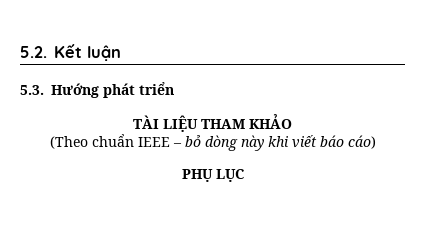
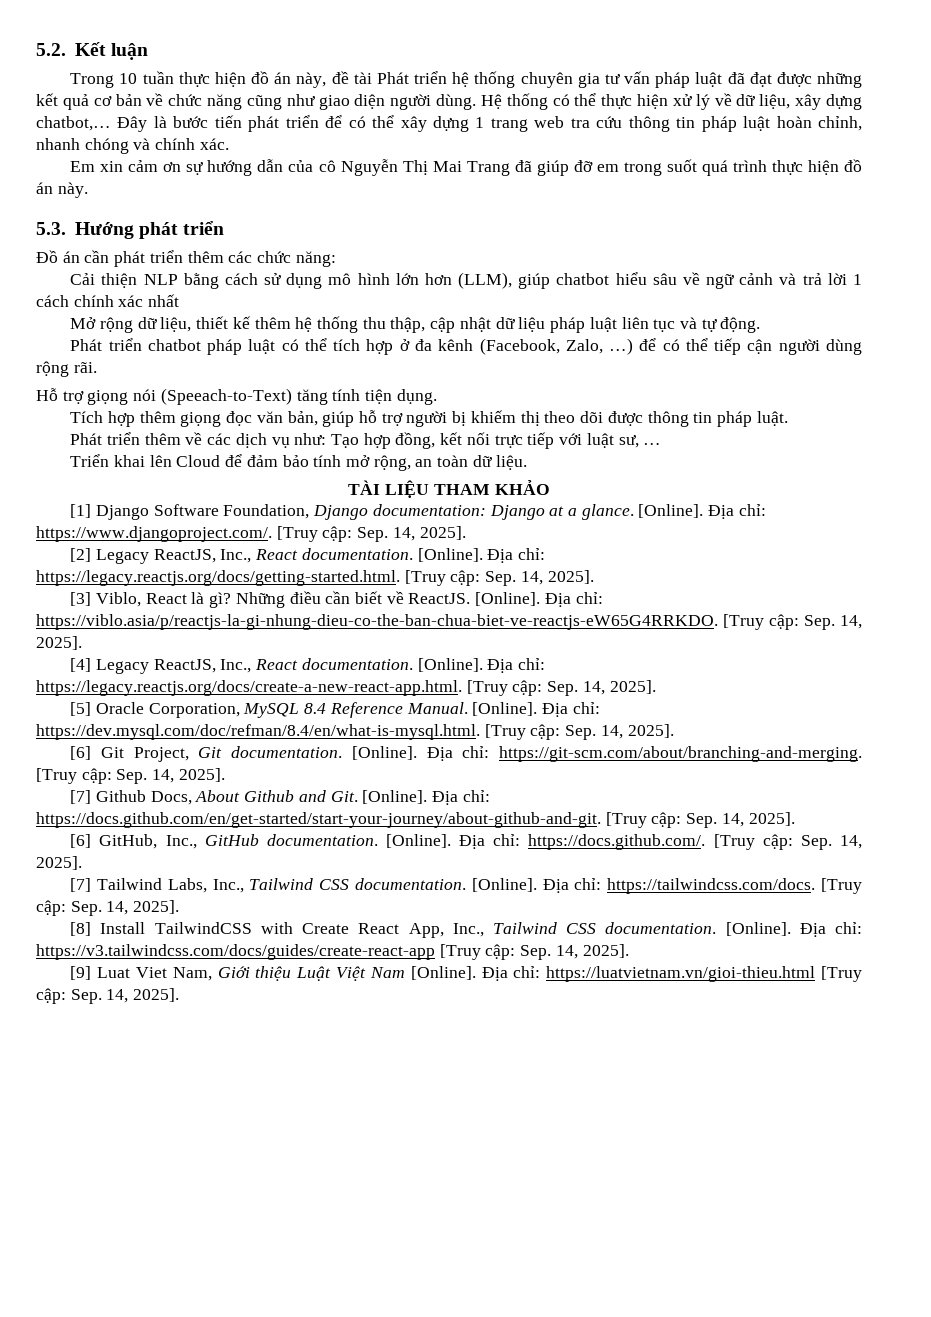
+ Trong 10 tuần thực hiện đồ án này, đề tài Phát triển hệ thống chuyên gia tư vấn pháp luật đã đạt được những kết quả cơ bản về chức năng cũng như giao diện người dùng. Hệ thống có thể thực hiện xử lý về dữ liệu, xây dựng chatbot,… Đây là bước tiến phát triển để có thể xây dựng 1 trang web tra cứu thông tin pháp luật hoàn chỉnh, nhanh chóng và chính xác.
+ Em xin cảm ơn sự hướng dẫn của cô Nguyễn Thị Mai Trang đã giúp đỡ em trong suốt quá trình thực hiện đồ án này.
  5.3. Hướng phát triển
+ Đồ án cần phát triển thêm các chức năng:
+ Cải thiện NLP bằng cách sử dụng mô hình lớn hơn (LLM), giúp chatbot hiểu sâu về ngữ cảnh và trả lời 1 cách chính xác nhất
+ Mở rộng dữ liệu, thiết kế thêm hệ thống thu thập, cập nhật dữ liệu pháp luật liên tục và tự động.
+ Phát triển chatbot pháp luật có thể tích hợp ở đa kênh (Facebook, Zalo, …) để có thể tiếp cận người dùng rộng rãi.
+ Hỗ trợ giọng nói (Speeach-to-Text) tăng tính tiện dụng.
+ Tích hợp thêm giọng đọc văn bản, giúp hỗ trợ người bị khiếm thị theo dõi được thông tin pháp luật.
+ Phát triển thêm về các dịch vụ như: Tạo hợp đồng, kết nối trực tiếp với luật sư, …
+ Triển khai lên Cloud để đảm bảo tính mở rộng, an toàn dữ liệu.
  TÀI LIỆU THAM KHẢO
- (Theo chuẩn IEEE – bỏ dòng này khi viết báo cáo)
- PHỤ LỤC
+ [1] Django Software Foundation, Django documentation: Django at a glance. [Online]. Địa chỉ: https://www.djangoproject.com/. [Truy cập: Sep. 14, 2025].
+ [2] Legacy ReactJS, Inc., React documentation. [Online]. Địa chỉ: https://legacy.reactjs.org/docs/getting-started.html. [Truy cập: Sep. 14, 2025].
+ [3] Viblo, React là gì? Những điều cần biết về ReactJS. [Online]. Địa chỉ: https://viblo.asia/p/reactjs-la-gi-nhung-dieu-co-the-ban-chua-biet-ve-reactjs-eW65G4RRKDO. [Truy cập: Sep. 14, 2025].
+ [4] Legacy ReactJS, Inc., React documentation. [Online]. Địa chỉ: https://legacy.reactjs.org/docs/create-a-new-react-app.html. [Truy cập: Sep. 14, 2025].
+ [5] Oracle Corporation, MySQL 8.4 Reference Manual. [Online]. Địa chỉ: https://dev.mysql.com/doc/refman/8.4/en/what-is-mysql.html. [Truy cập: Sep. 14, 2025].
+ [6] Git Project, Git documentation. [Online]. Địa chỉ: https://git-scm.com/about/branching-and-merging. [Truy cập: Sep. 14, 2025].
+ [7] Github Docs, About Github and Git. [Online]. Địa chỉ: https://docs.github.com/en/get-started/start-your-journey/about-github-and-git. [Truy cập: Sep. 14, 2025].
+ [6] GitHub, Inc., GitHub documentation. [Online]. Địa chỉ: https://docs.github.com/. [Truy cập: Sep. 14, 2025].
+ [7] Tailwind Labs, Inc., Tailwind CSS documentation. [Online]. Địa chỉ: https://tailwindcss.com/docs. [Truy cập: Sep. 14, 2025].
+ [8] Install TailwindCSS with Create React App, Inc., Tailwind CSS documentation. [Online]. Địa chỉ: https://v3.tailwindcss.com/docs/guides/create-react-app [Truy cập: Sep. 14, 2025].
+ [9] Luat Viet Nam, Giới thiệu Luật Việt Nam [Online]. Địa chỉ: https://luatvietnam.vn/gioi-thieu.html [Truy cập: Sep. 14, 2025].

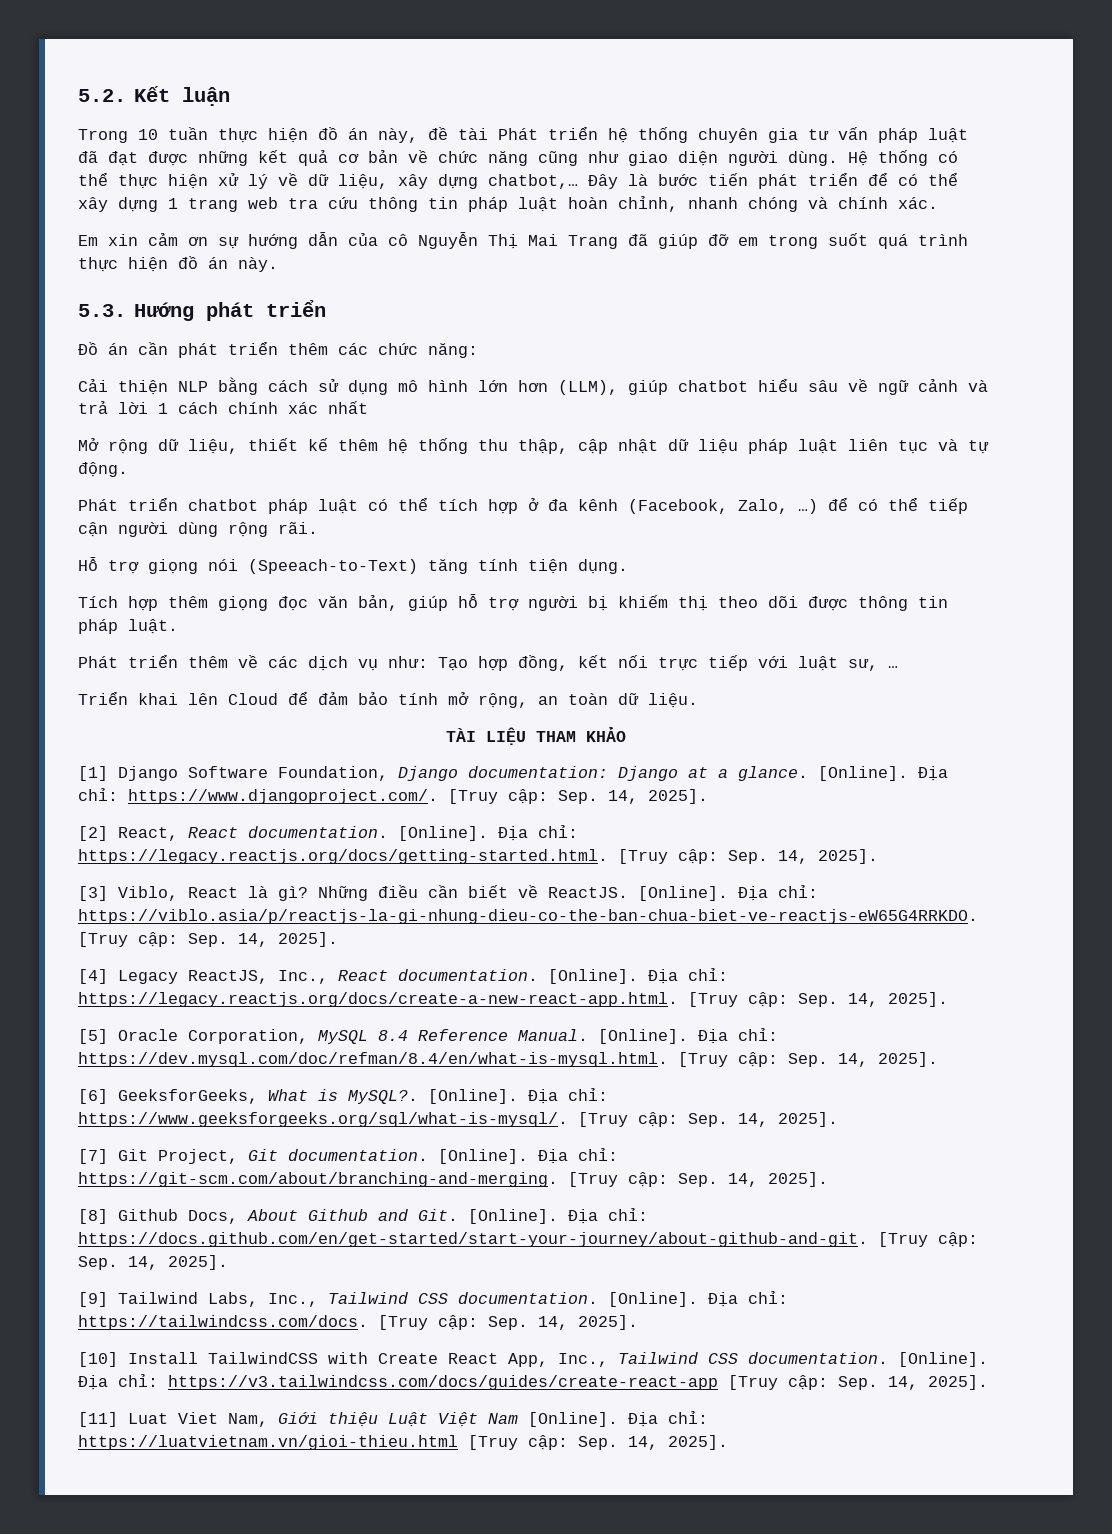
- [2] Legacy ReactJS, Inc., React documentation.
+ [2] React, React documentation.
- [6] Git Project, Git documentation.
+ [6] GeeksforGeeks, What is MySQL?. [Online]. Địa chỉ: https://www.geeksforgeeks.org/sql/what-is-mysql/. [Truy cập: Sep. 14, 2025].
+ [7] Git Project, Git documentation.
- [7] Github Docs, About Github and Git. [Online].
+ [8] Github Docs, About Github and Git. [Online].
- [6] GitHub, Inc., GitHub documentation. [Online]. Địa chỉ: https://docs.github.com/. [Truy cập: Sep. 14, 2025].
- [7] Tailwind Labs, Inc., Tailwind CSS documentation.
+ [9] Tailwind Labs, Inc., Tailwind CSS documentation.
- [8] Install TailwindCSS with Create React App, Inc., Tailwind CSS documentation.
+ [10] Install TailwindCSS with Create React App, Inc., Tailwind CSS documentation.
- [9] Luat Viet Nam, Giới thiệu Luật Việt Nam [Online].
+ [11] Luat Viet Nam, Giới thiệu Luật Việt Nam [Online].

